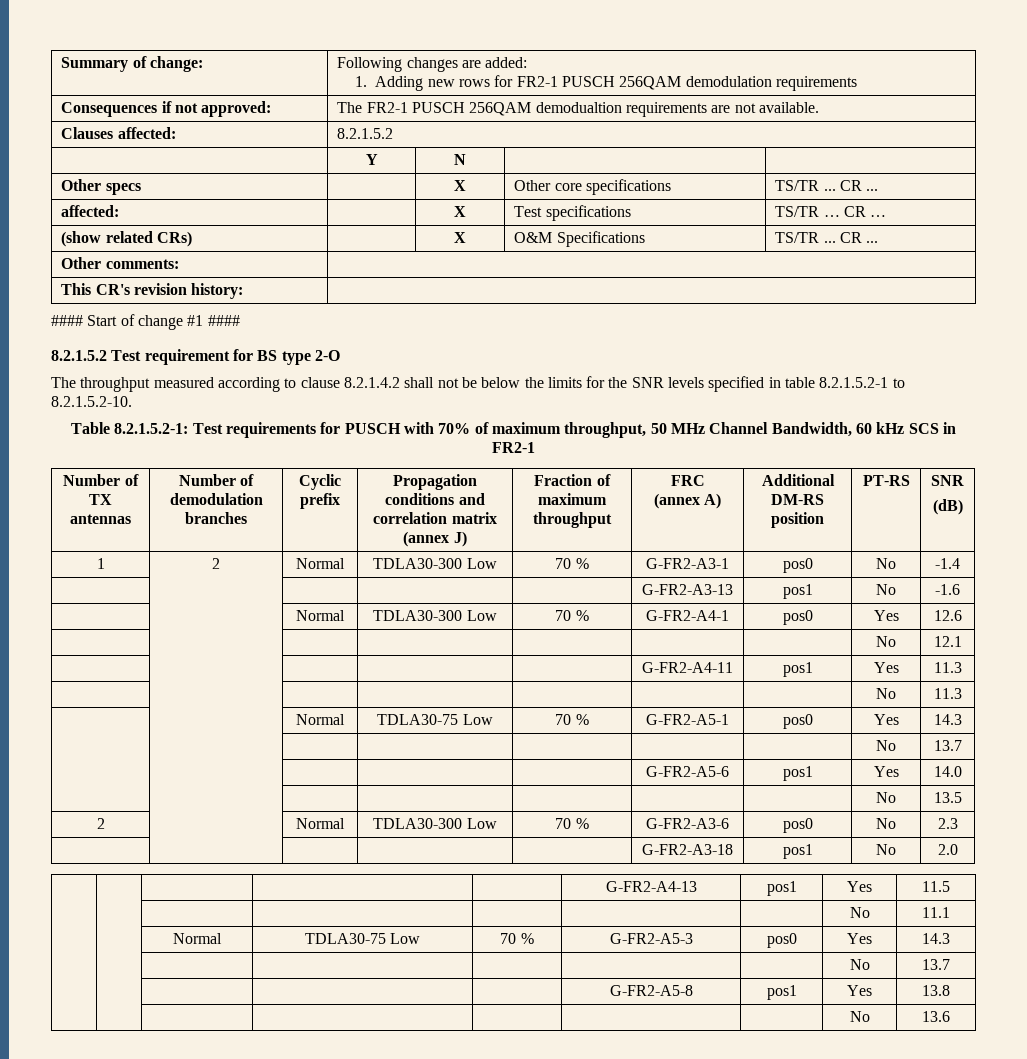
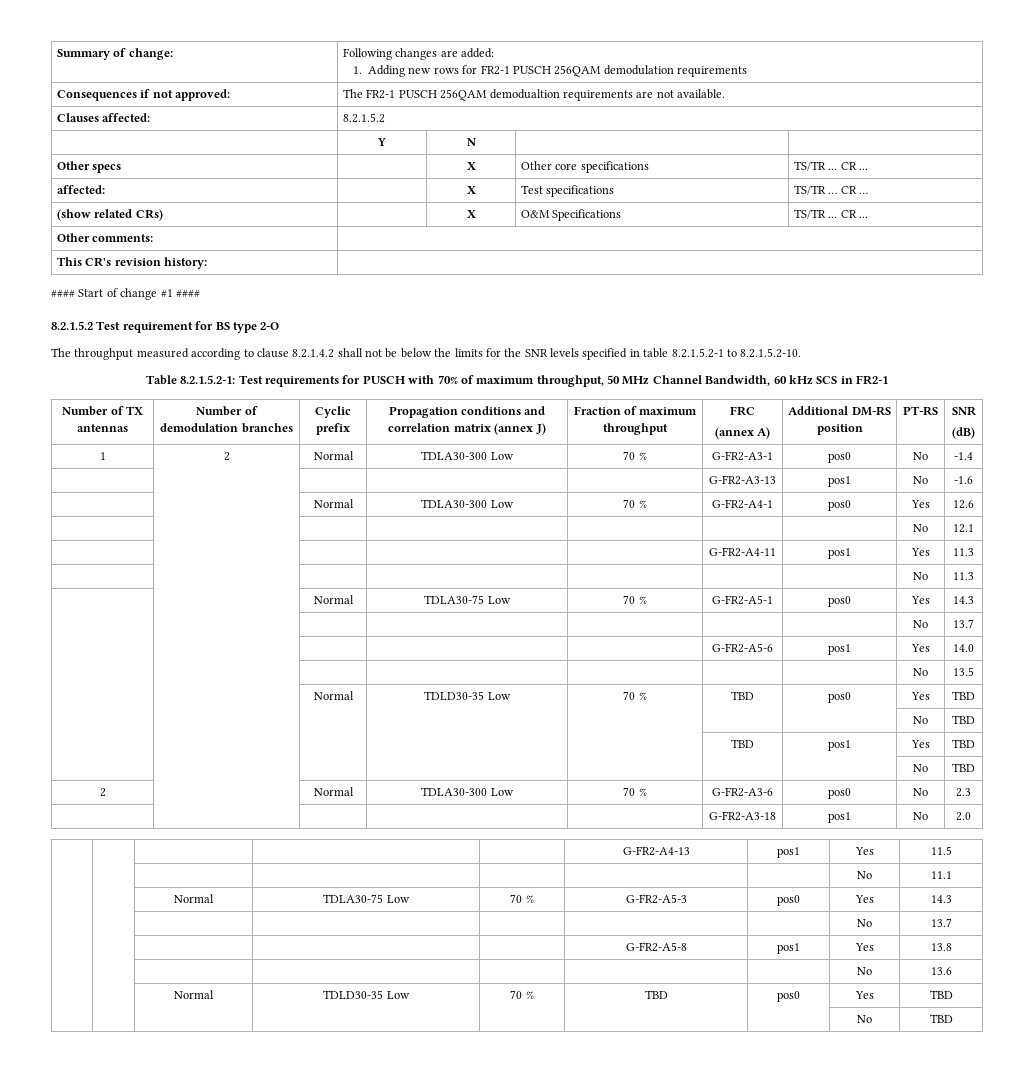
  | | | | | | | No | 13.5
+ | | Normal | TDLD30-35 Low | 70 % | TBD | pos0 | Yes | TBD
+ | | | | | | | No | TBD
+ | | | | | TBD | pos1 | Yes | TBD
+ | | | | | | | No | TBD
  | | | | | | | No | 13.6
+ | | Normal | TDLD30-35 Low | 70 % | TBD | pos0 | Yes | TBD
+ | | | | | | | No | TBD

